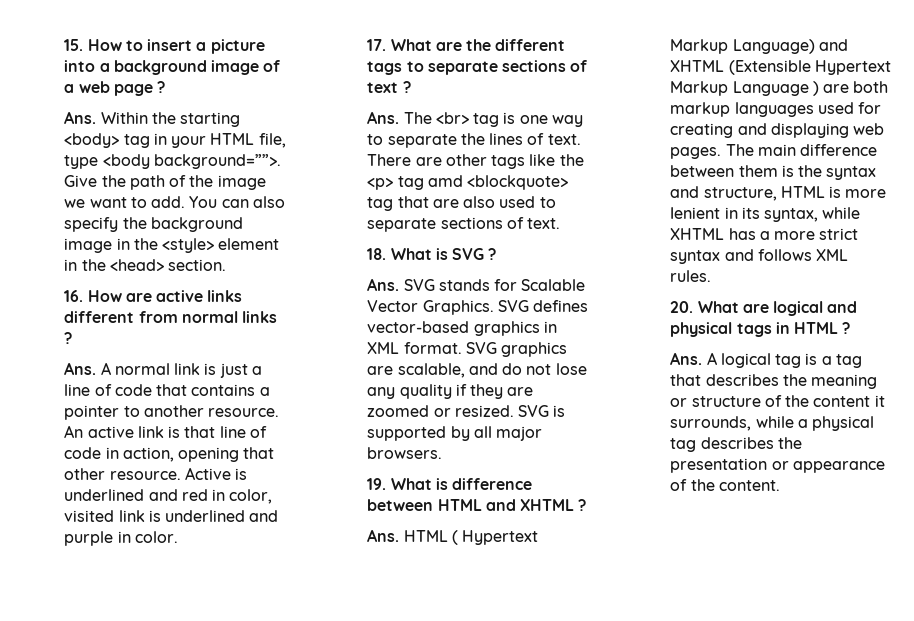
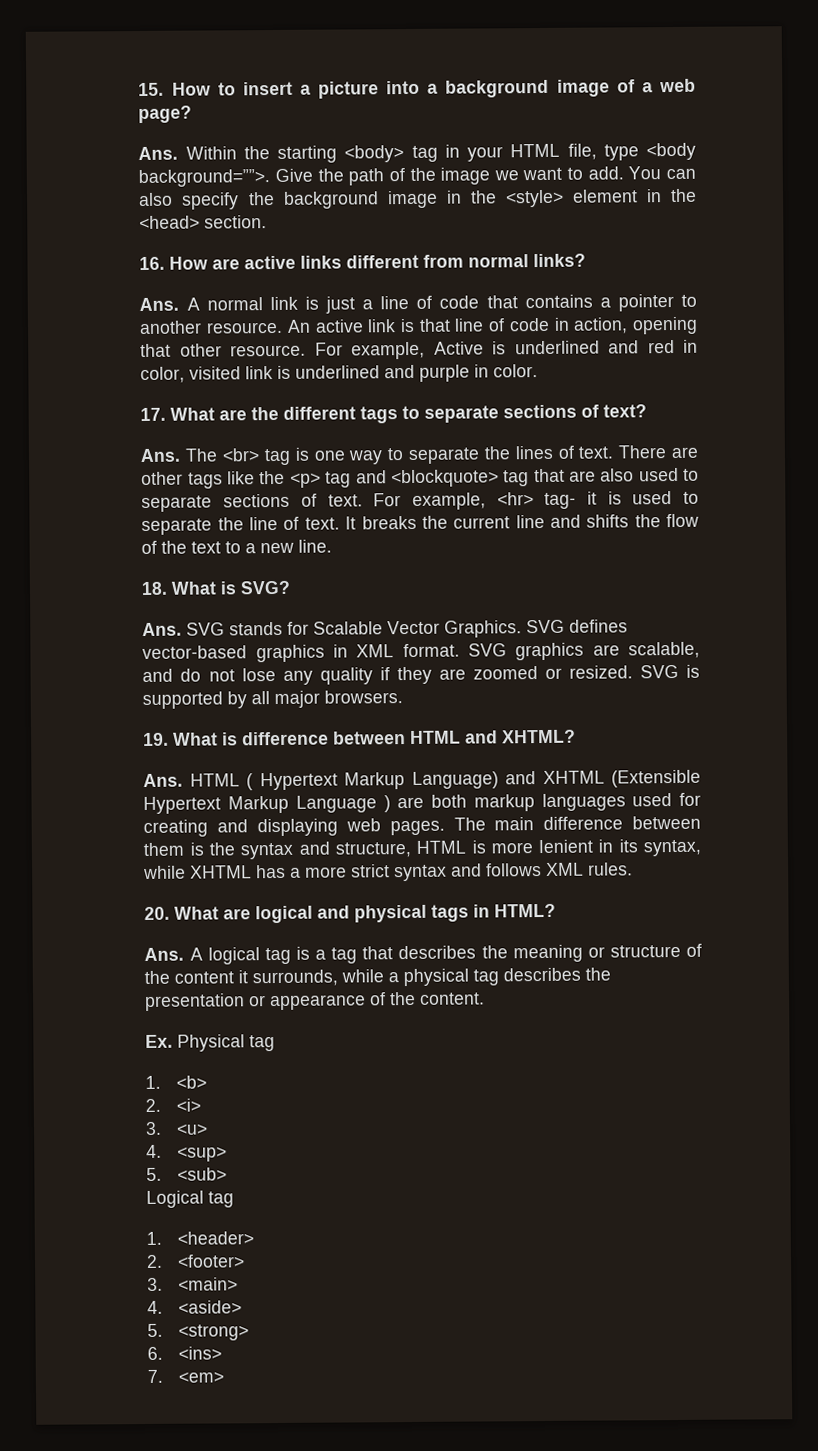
- 15. How to insert a picture into a background image of a web page ?
+ 15. How to insert a picture into a background image of a web page?
- 16. How are active links different from normal links ?
+ 16. How are active links different from normal links?
- Active is underlined and red in color, visited link is underlined and purple in color.
+ For example, Active is underlined and red in color, visited link is underlined and purple in color.
- 17. What are the different tags to separate sections of text ?
+ 17. What are the different tags to separate sections of text?
- There are other tags like the <p> tag amd <blockquote> tag that are also used to separate sections of text.
+ There are other tags like the <p> tag and <blockquote> tag that are also used to separate sections of text. For example, <hr> tag- it is used to separate the line of text. It breaks the current line and shifts the flow of the text to a new line.
- 18. What is SVG ?
+ 18. What is SVG?
- 19. What is difference between HTML and XHTML ?
+ 19. What is difference between HTML and XHTML?
- 20. What are logical and physical tags in HTML ?
+ 20. What are logical and physical tags in HTML?
+ Ex. Physical tag
+ 1. <b>
+ 2. <i>
+ 3. <u>
+ 4. <sup>
+ 5. <sub>
+ Logical tag
+ 1. <header>
+ 2. <footer>
+ 3. <main>
+ 4. <aside>
+ 5. <strong>
+ 6. <ins>
+ 7. <em>

